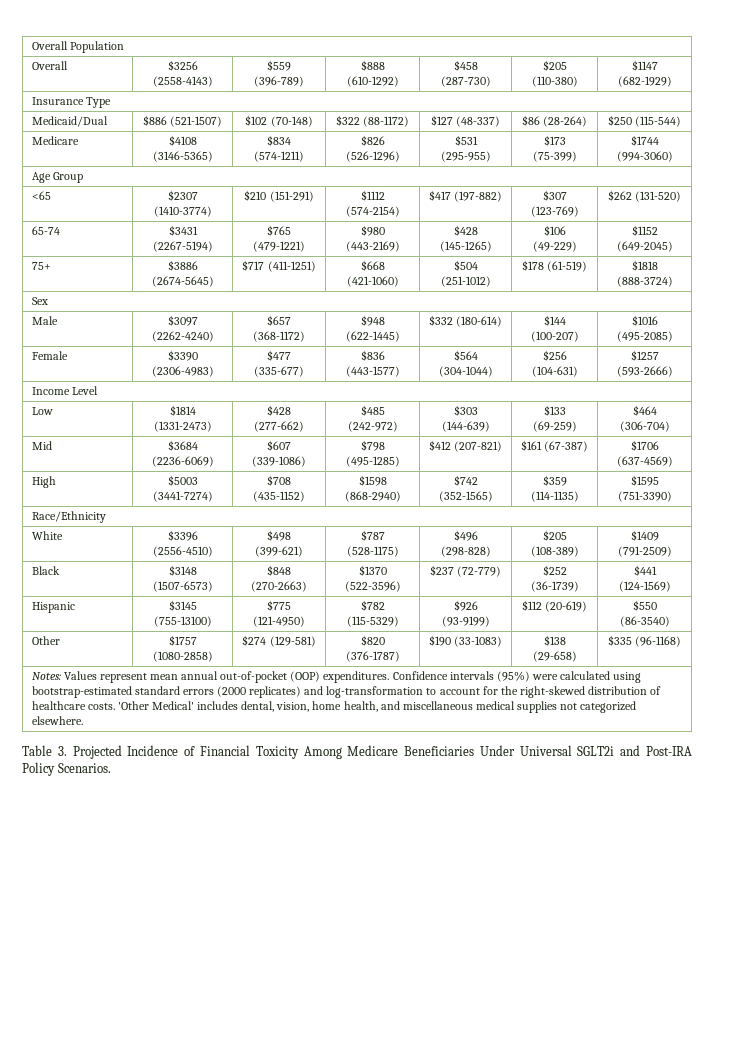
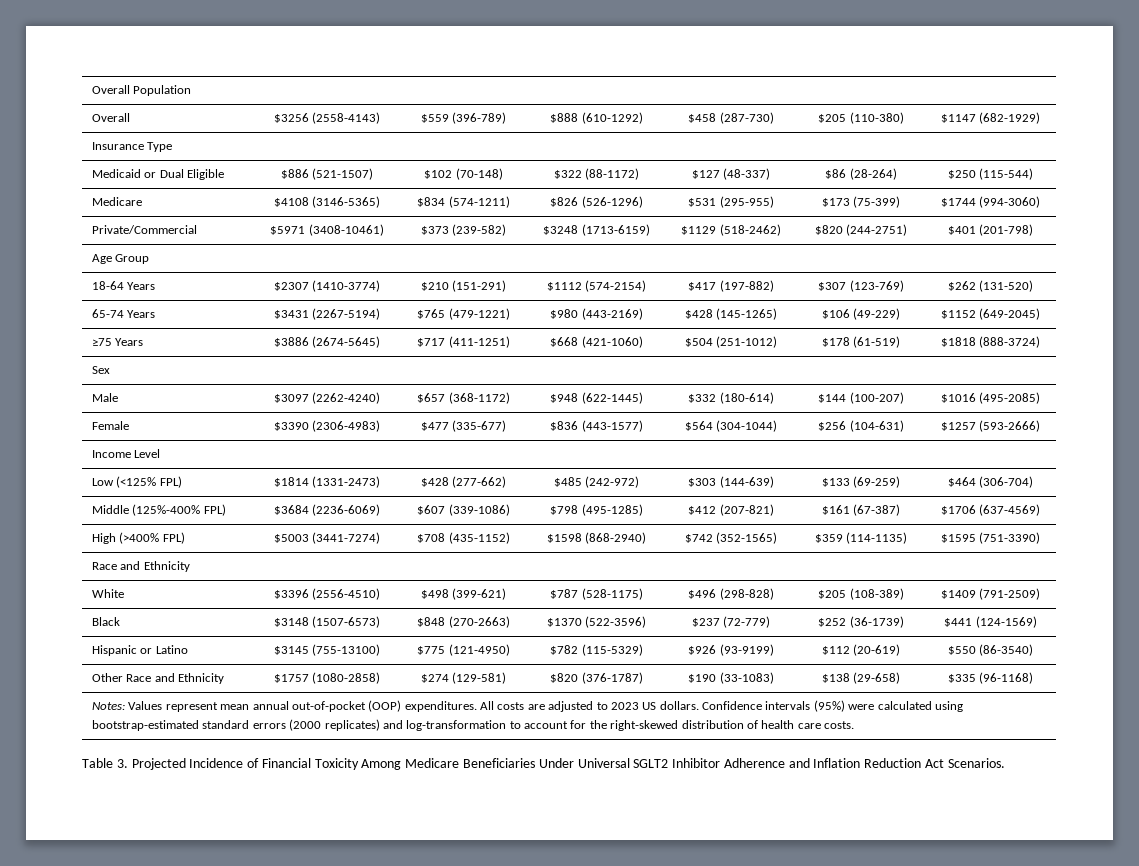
- Medicaid/Dual | $886 (521-1507) | $102 (70-148) | $322 (88-1172) | $127 (48-337) | $86 (28-264) | $250 (115-544)
+ Medicaid or Dual Eligible | $886 (521-1507) | $102 (70-148) | $322 (88-1172) | $127 (48-337) | $86 (28-264) | $250 (115-544)
+ Private/Commercial | $5971 (3408-10461) | $373 (239-582) | $3248 (1713-6159) | $1129 (518-2462) | $820 (244-2751) | $401 (201-798)
- <65 | $2307 (1410-3774) | $210 (151-291) | $1112 (574-2154) | $417 (197-882) | $307 (123-769) | $262 (131-520)
+ 18-64 Years | $2307 (1410-3774) | $210 (151-291) | $1112 (574-2154) | $417 (197-882) | $307 (123-769) | $262 (131-520)
- 65-74 | $3431 (2267-5194) | $765 (479-1221) | $980 (443-2169) | $428 (145-1265) | $106 (49-229) | $1152 (649-2045)
+ 65-74 Years | $3431 (2267-5194) | $765 (479-1221) | $980 (443-2169) | $428 (145-1265) | $106 (49-229) | $1152 (649-2045)
- 75+ | $3886 (2674-5645) | $717 (411-1251) | $668 (421-1060) | $504 (251-1012) | $178 (61-519) | $1818 (888-3724)
+ ≥75 Years | $3886 (2674-5645) | $717 (411-1251) | $668 (421-1060) | $504 (251-1012) | $178 (61-519) | $1818 (888-3724)
- Low | $1814 (1331-2473) | $428 (277-662) | $485 (242-972) | $303 (144-639) | $133 (69-259) | $464 (306-704)
+ Low (<125% FPL) | $1814 (1331-2473) | $428 (277-662) | $485 (242-972) | $303 (144-639) | $133 (69-259) | $464 (306-704)
- Mid | $3684 (2236-6069) | $607 (339-1086) | $798 (495-1285) | $412 (207-821) | $161 (67-387) | $1706 (637-4569)
+ Middle (125%-400% FPL) | $3684 (2236-6069) | $607 (339-1086) | $798 (495-1285) | $412 (207-821) | $161 (67-387) | $1706 (637-4569)
- High | $5003 (3441-7274) | $708 (435-1152) | $1598 (868-2940) | $742 (352-1565) | $359 (114-1135) | $1595 (751-3390)
- Race/Ethnicity
+ High (>400% FPL) | $5003 (3441-7274) | $708 (435-1152) | $1598 (868-2940) | $742 (352-1565) | $359 (114-1135) | $1595 (751-3390)
+ Race and Ethnicity
- Hispanic | $3145 (755-13100) | $775 (121-4950) | $782 (115-5329) | $926 (93-9199) | $112 (20-619) | $550 (86-3540)
+ Hispanic or Latino | $3145 (755-13100) | $775 (121-4950) | $782 (115-5329) | $926 (93-9199) | $112 (20-619) | $550 (86-3540)
- Other | $1757 (1080-2858) | $274 (129-581) | $820 (376-1787) | $190 (33-1083) | $138 (29-658) | $335 (96-1168)
+ Other Race and Ethnicity | $1757 (1080-2858) | $274 (129-581) | $820 (376-1787) | $190 (33-1083) | $138 (29-658) | $335 (96-1168)
+ All costs are adjusted to 2023 US dollars.
- Confidence intervals (95%) were calculated using bootstrap-estimated standard errors (2000 replicates) and log-transformation to account for the right-skewed distribution of healthcare costs. 'Other Medical' includes dental, vision, home health, and miscellaneous medical supplies not categorized elsewhere.
+ Confidence intervals (95%) were calculated using bootstrap-estimated standard errors (2000 replicates) and log-transformation to account for the right-skewed distribution of health care costs.
- Table 3. Projected Incidence of Financial Toxicity Among Medicare Beneficiaries Under Universal SGLT2i and Post-IRA Policy Scenarios.
+ Table 3. Projected Incidence of Financial Toxicity Among Medicare Beneficiaries Under Universal SGLT2 Inhibitor Adherence and Inflation Reduction Act Scenarios.

